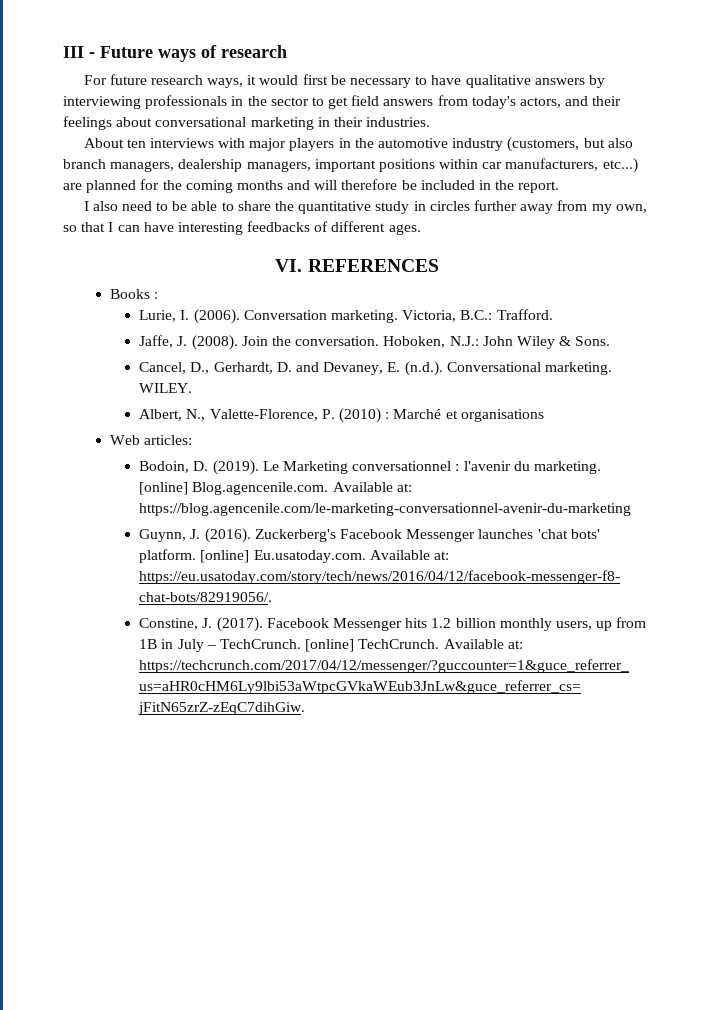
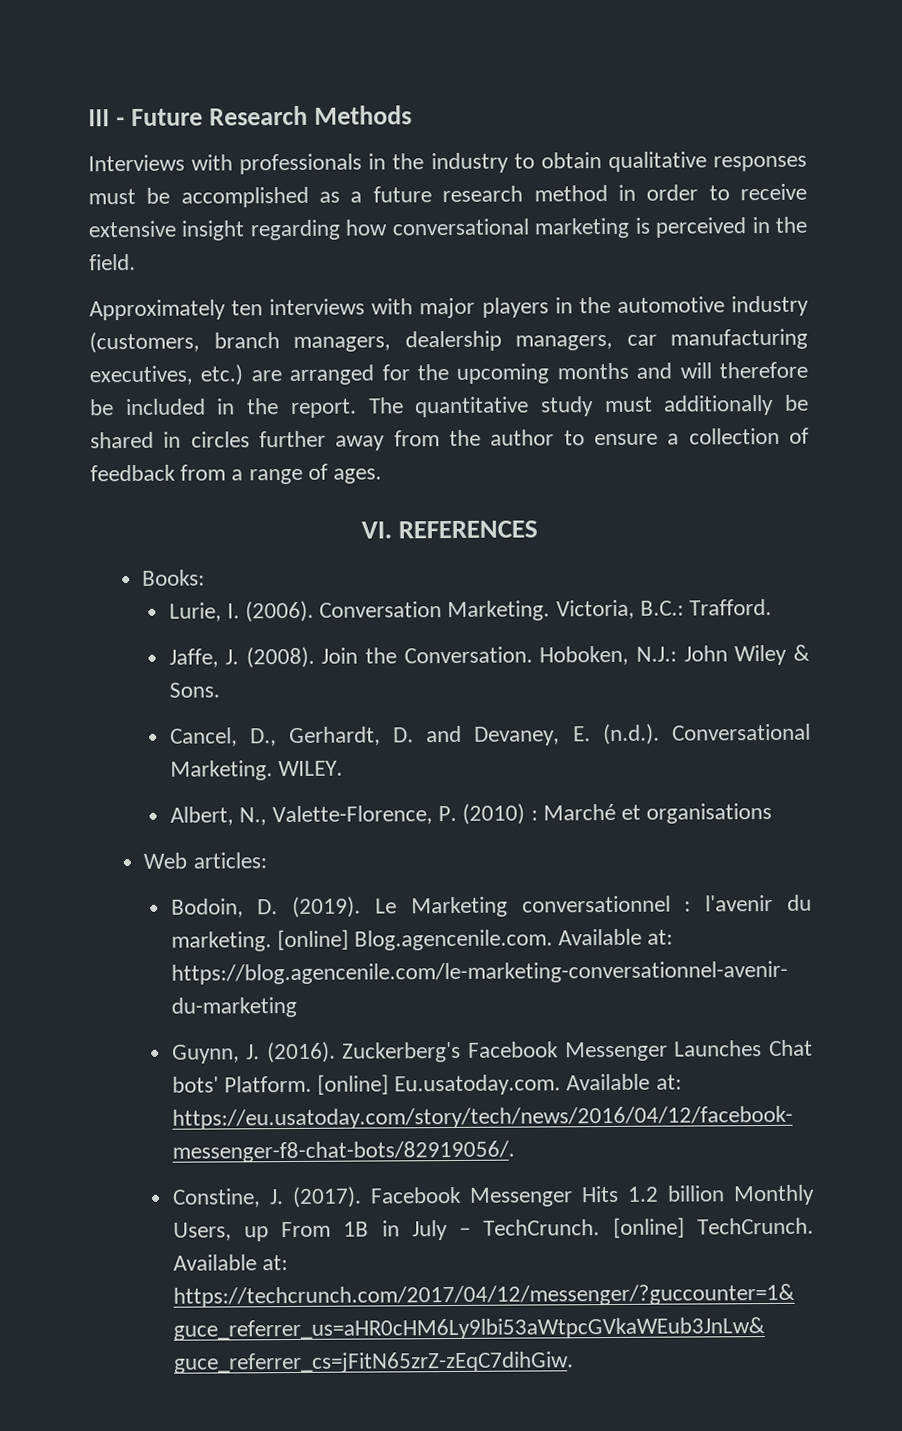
- III - Future ways of research
- For future research ways, it would first be necessary to have qualitative answers by interviewing professionals in the sector to get field answers from today's actors, and their feelings about conversational marketing in their industries.
- About ten interviews with major players in the automotive industry (customers, but also branch managers, dealership managers, important positions within car manufacturers, etc...) are planned for the coming months and will therefore be included in the report.
- I also need to be able to share the quantitative study in circles further away from my own, so that I can have interesting feedbacks of different ages.
+ III - Future Research Methods
+ Interviews with professionals in the industry to obtain qualitative responses must be accomplished as a future research method in order to receive extensive insight regarding how conversational marketing is perceived in the field.
+ Approximately ten interviews with major players in the automotive industry (customers, branch managers, dealership managers, car manufacturing executives, etc.) are arranged for the upcoming months and will therefore be included in the report. The quantitative study must additionally be shared in circles further away from the author to ensure a collection of feedback from a range of ages.
- Books :
+ Books:
- Conversation marketing.
+ Conversation Marketing.
- Join the conversation.
+ Join the Conversation.
- Cancel, D., Gerhardt, D. and Devaney, E. (n.d.). Conversational marketing.
+ Cancel, D., Gerhardt, D. and Devaney, E. (n.d.). Conversational Marketing.
- Zuckerberg's Facebook Messenger launches 'chat bots' platform.
+ Zuckerberg's Facebook Messenger Launches Chat bots' Platform.
- Facebook Messenger hits 1.2 billion monthly users, up from 1B in July – TechCrunch.
+ Facebook Messenger Hits 1.2 billion Monthly Users, up From 1B in July – TechCrunch.

